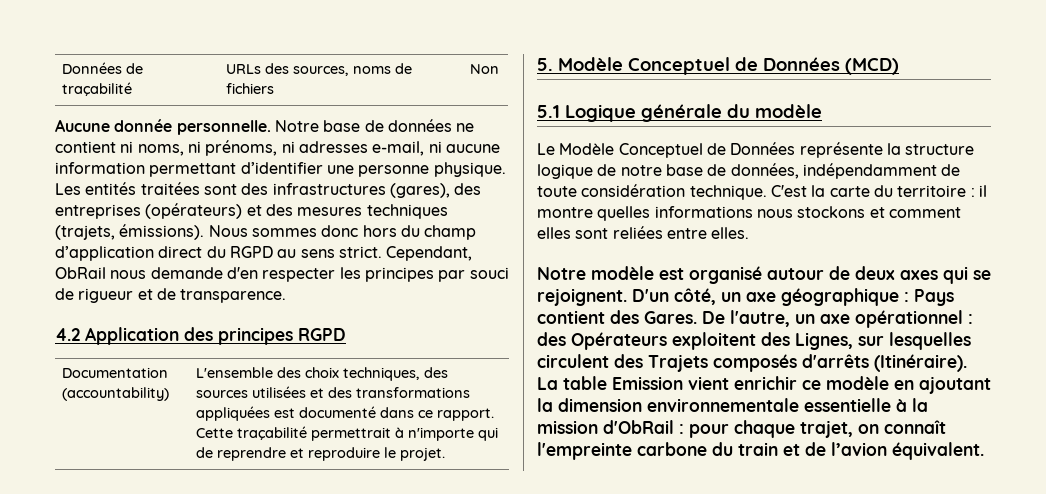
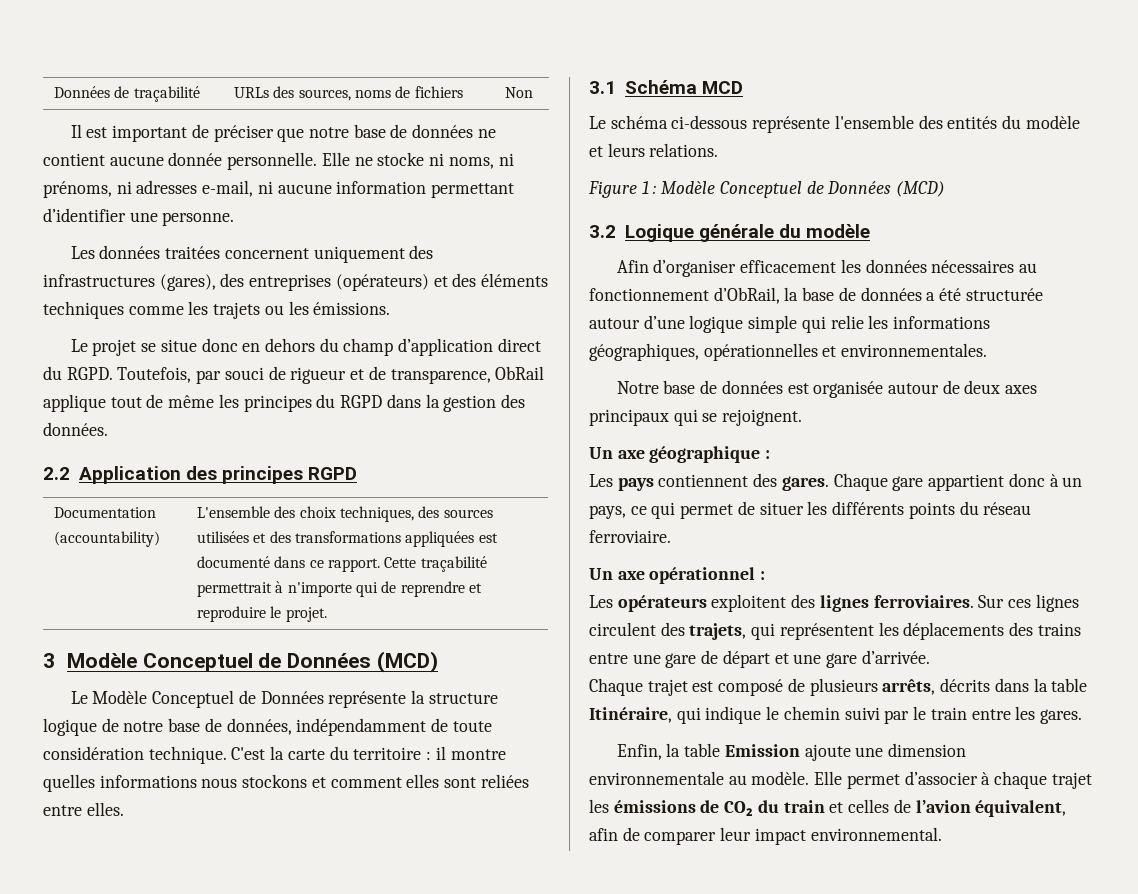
- Aucune donnée personnelle. Notre base de données ne contient ni noms, ni prénoms, ni adresses e-mail, ni aucune information permettant d’identifier une personne physique. Les entités traitées sont des infrastructures (gares), des entreprises (opérateurs) et des mesures techniques (trajets, émissions). Nous sommes donc hors du champ d’application direct du RGPD au sens strict. Cependant, ObRail nous demande d'en respecter les principes par souci de rigueur et de transparence.
- 4.2 Application des principes RGPD
+ Il est important de préciser que notre base de données ne contient aucune donnée personnelle. Elle ne stocke ni noms, ni prénoms, ni adresses e-mail, ni aucune information permettant d’identifier une personne.
+ Les données traitées concernent uniquement des infrastructures (gares), des entreprises (opérateurs) et des éléments techniques comme les trajets ou les émissions.
+ Le projet se situe donc en dehors du champ d’application direct du RGPD. Toutefois, par souci de rigueur et de transparence, ObRail applique tout de même les principes du RGPD dans la gestion des données.
+ 2.2 Application des principes RGPD
- 5. Modèle Conceptuel de Données (MCD)
- 5.1 Logique générale du modèle
+ 3 Modèle Conceptuel de Données (MCD)
- Notre modèle est organisé autour de deux axes qui se rejoignent. D'un côté, un axe géographique : Pays contient des Gares. De l'autre, un axe opérationnel : des Opérateurs exploitent des Lignes, sur lesquelles circulent des Trajets composés d'arrêts (Itinéraire). La table Emission vient enrichir ce modèle en ajoutant la dimension environnementale essentielle à la mission d'ObRail : pour chaque trajet, on connaît l'empreinte carbone du train et de l’avion équivalent.
+ 3.1 Schéma MCD
+ Le schéma ci-dessous représente l'ensemble des entités du modèle et leurs relations.
+ Figure 1 : Modèle Conceptuel de Données (MCD)
+ 3.2 Logique générale du modèle
+ Afin d’organiser efficacement les données nécessaires au fonctionnement d’ObRail, la base de données a été structurée autour d’une logique simple qui relie les informations géographiques, opérationnelles et environnementales.
+ Notre base de données est organisée autour de deux axes principaux qui se rejoignent.
+ Un axe géographique :
+ Les pays contiennent des gares. Chaque gare appartient donc à un pays, ce qui permet de situer les différents points du réseau ferroviaire.
+ Un axe opérationnel :
+ Les opérateurs exploitent des lignes ferroviaires. Sur ces lignes circulent des trajets, qui représentent les déplacements des trains entre une gare de départ et une gare d’arrivée.
+ Chaque trajet est composé de plusieurs arrêts, décrits dans la table Itinéraire, qui indique le chemin suivi par le train entre les gares.
+ Enfin, la table Emission ajoute une dimension environnementale au modèle. Elle permet d’associer à chaque trajet les émissions de CO₂ du train et celles de l’avion équivalent, afin de comparer leur impact environnemental.

